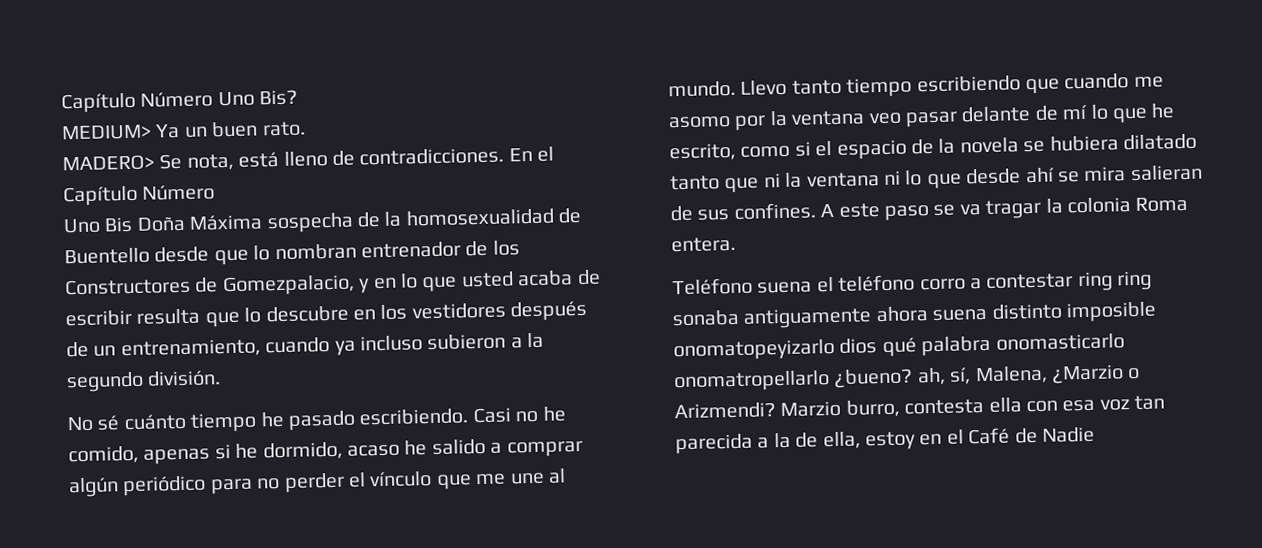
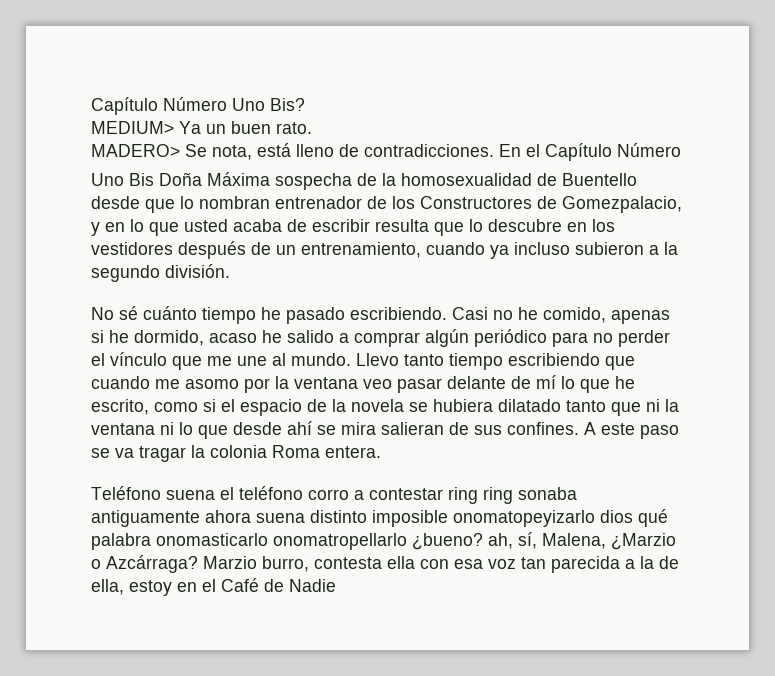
- Teléfono suena el teléfono corro a contestar ring ring sonaba antiguamente ahora suena distinto imposible onomatopeyizarlo dios qué palabra onomasticarlo onomatropellarlo ¿bueno? ah, sí, Malena, ¿Marzio o Arizmendi?
+ Teléfono suena el teléfono corro a contestar ring ring sonaba antiguamente ahora suena distinto imposible onomatopeyizarlo dios qué palabra onomasticarlo onomatropellarlo ¿bueno? ah, sí, Malena, ¿Marzio o Azcárraga?

